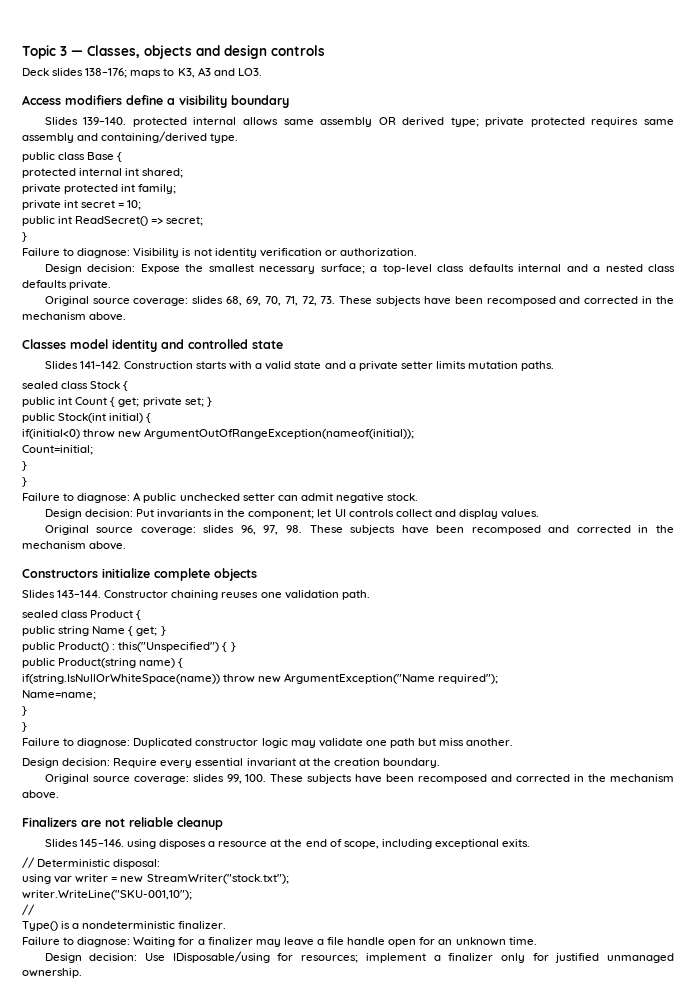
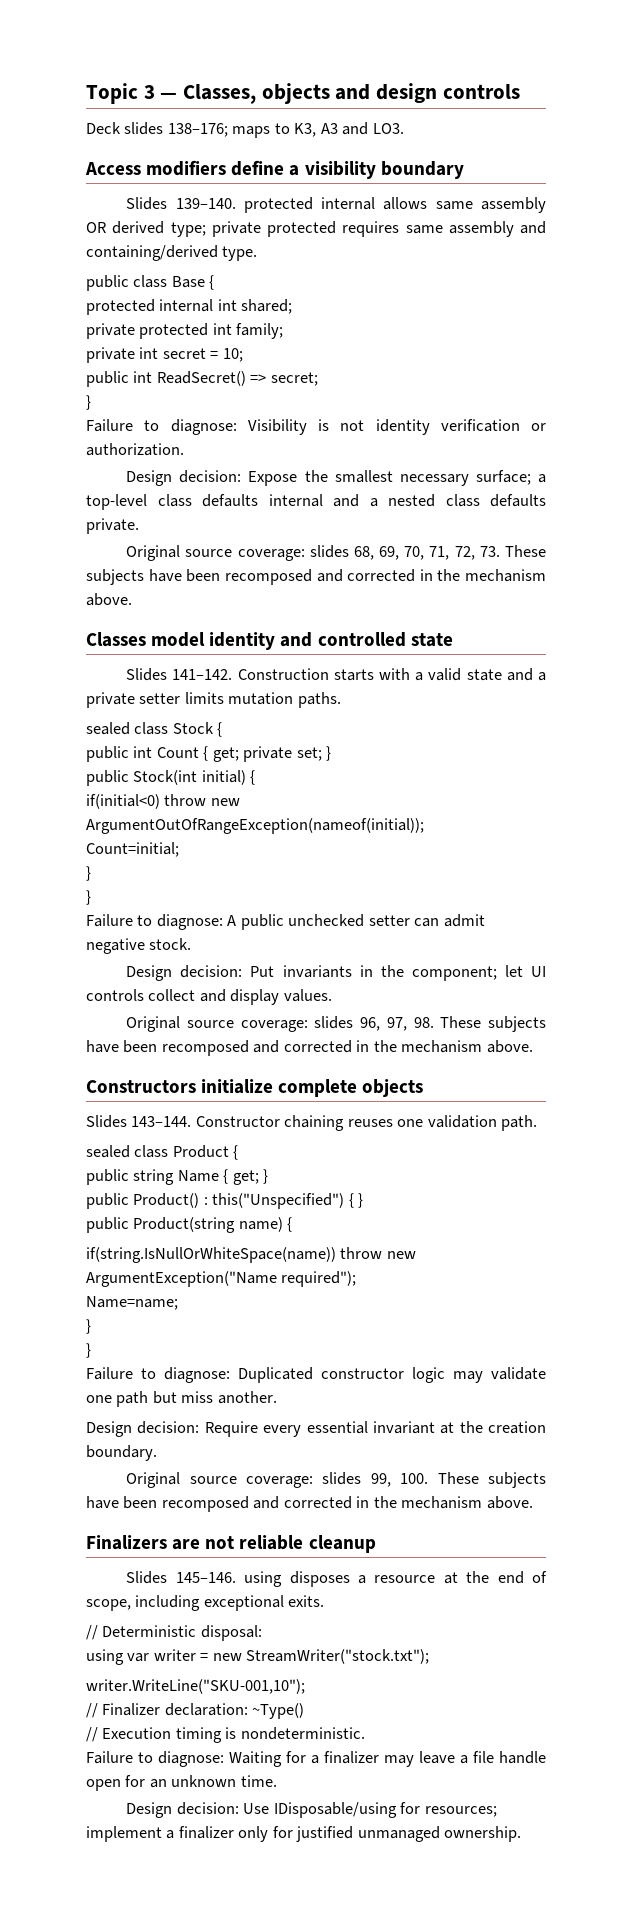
  writer.WriteLine("SKU-001,10");
- //
- Type() is a nondeterministic finalizer.
+ // Finalizer declaration: ~Type()
+ // Execution timing is nondeterministic.

